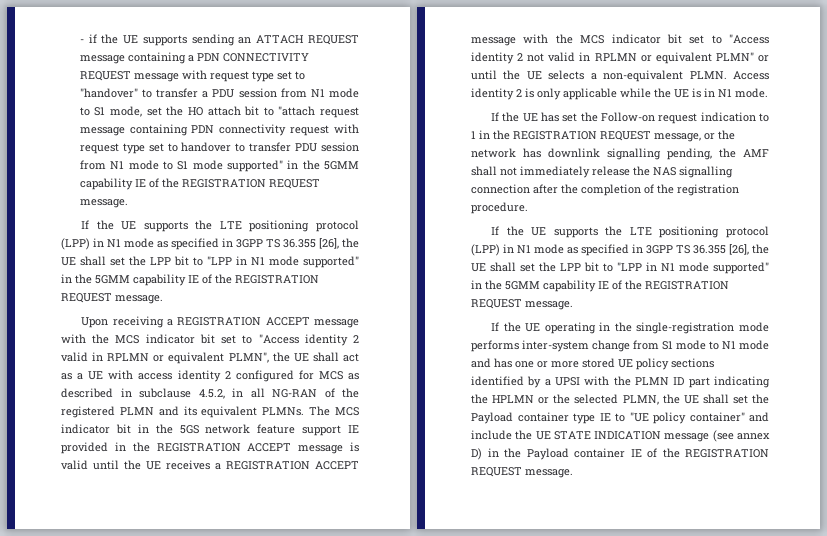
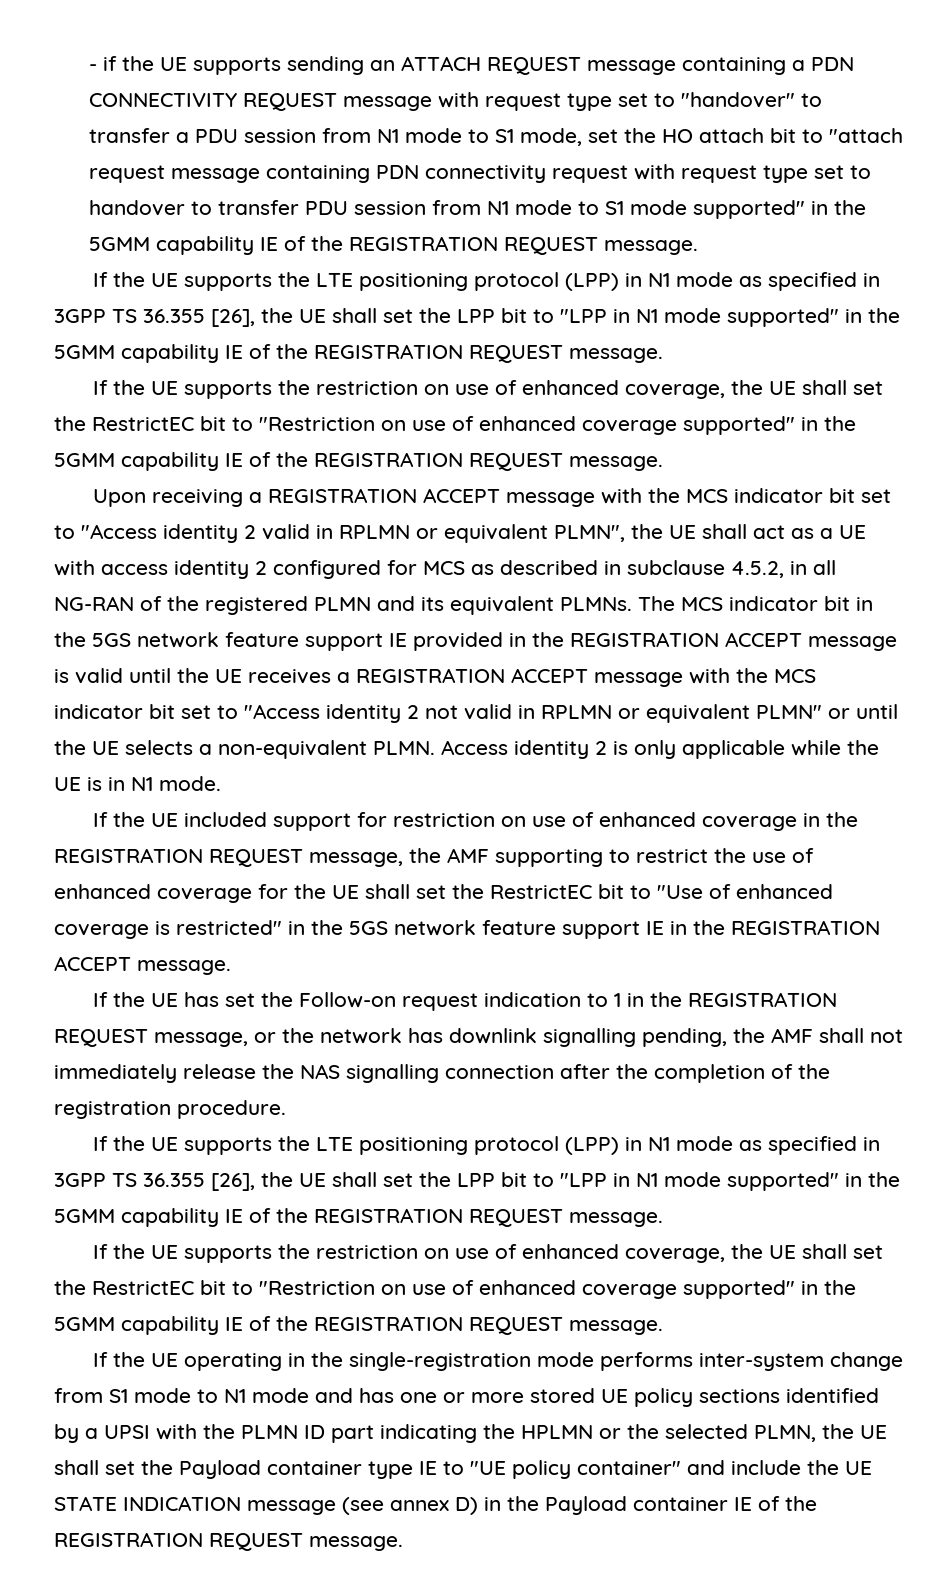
  - if the UE supports sending an ATTACH REQUEST message containing a PDN CONNECTIVITY REQUEST message with request type set to "handover" to transfer a PDU session from N1 mode to S1 mode, set the HO attach bit to "attach request message containing PDN connectivity request with request type set to handover to transfer PDU session from N1 mode to S1 mode supported" in the 5GMM capability IE of the REGISTRATION REQUEST message.
  If the UE supports the LTE positioning protocol (LPP) in N1 mode as specified in 3GPP TS 36.355 [26], the UE shall set the LPP bit to "LPP in N1 mode supported" in the 5GMM capability IE of the REGISTRATION REQUEST message.
+ If the UE supports the restriction on use of enhanced coverage, the UE shall set the RestrictEC bit to "Restriction on use of enhanced coverage supported" in the 5GMM capability IE of the REGISTRATION REQUEST message.
+ If the UE included support for restriction on use of enhanced coverage in the REGISTRATION REQUEST message, the AMF supporting to restrict the use of enhanced coverage for the UE shall set the RestrictEC bit to "Use of enhanced coverage is restricted" in the 5GS network feature support IE in the REGISTRATION ACCEPT message.
  If the UE has set the Follow-on request indication to 1 in the REGISTRATION REQUEST message, or the network has downlink signalling pending, the AMF shall not immediately release the NAS signalling connection after the completion of the registration procedure.
  If the UE supports the LTE positioning protocol (LPP) in N1 mode as specified in 3GPP TS 36.355 [26], the UE shall set the LPP bit to "LPP in N1 mode supported" in the 5GMM capability IE of the REGISTRATION REQUEST message.
+ If the UE supports the restriction on use of enhanced coverage, the UE shall set the RestrictEC bit to "Restriction on use of enhanced coverage supported" in the 5GMM capability IE of the REGISTRATION REQUEST message.

